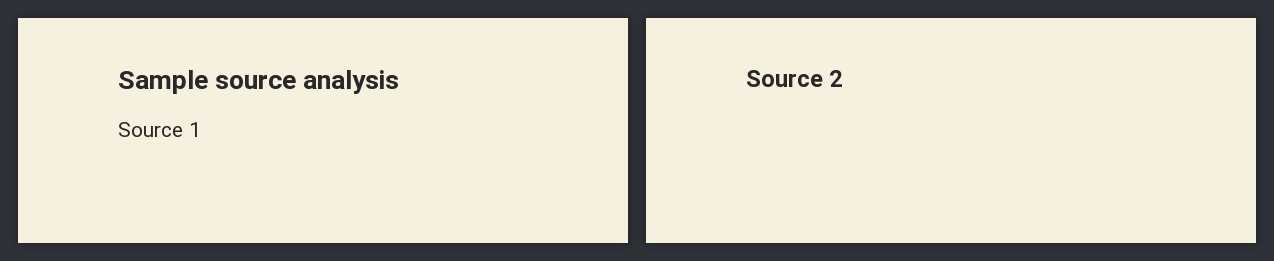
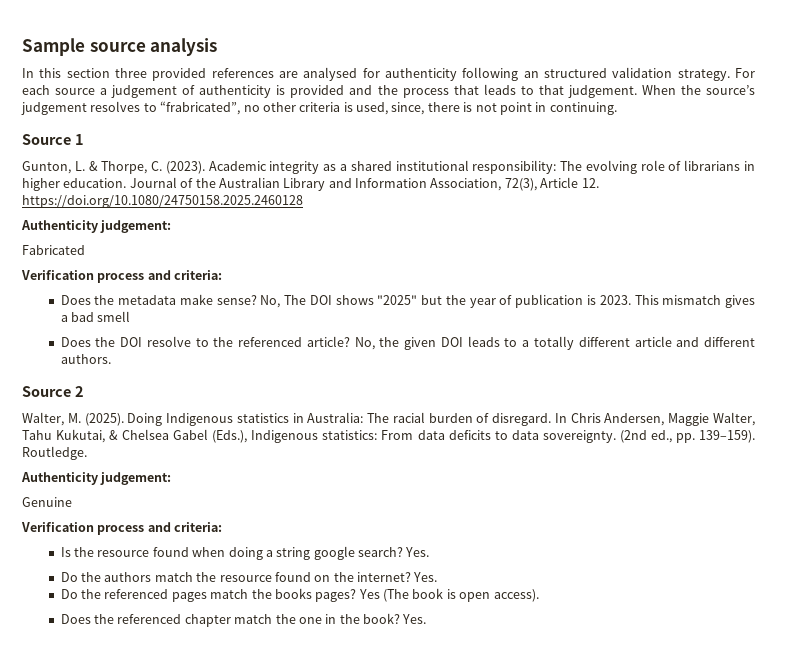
+ In this section three provided references are analysed for authenticity following an structured validation strategy. For each source a judgement of authenticity is provided and the process that leads to that judgement. When the source’s judgement resolves to “frabricated”, no other criteria is used, since, there is not point in continuing.
  Source 1
+ Gunton, L. & Thorpe, C. (2023). Academic integrity as a shared institutional responsibility: The evolving role of librarians in higher education. Journal of the Australian Library and Information Association, 72(3), Article 12. https://doi.org/10.1080/24750158.2025.2460128
+ Authenticity judgement:
+ Fabricated
+ Verification process and criteria:
+ Does the metadata make sense? No, The DOI shows "2025" but the year of publication is 2023. This mismatch gives a bad smell
+ Does the DOI resolve to the referenced article? No, the given DOI leads to a totally different article and different authors.
  Source 2
+ Walter, M. (2025). Doing Indigenous statistics in Australia: The racial burden of disregard. In Chris Andersen, Maggie Walter, Tahu Kukutai, & Chelsea Gabel (Eds.), Indigenous statistics: From data deficits to data sovereignty. (2nd ed., pp. 139–159). Routledge.
+ Authenticity judgement:
+ Genuine
+ Verification process and criteria:
+ Is the resource found when doing a string google search? Yes.
+ Do the authors match the resource found on the internet? Yes.
+ Do the referenced pages match the books pages? Yes (The book is open access).
+ Does the referenced chapter match the one in the book? Yes.

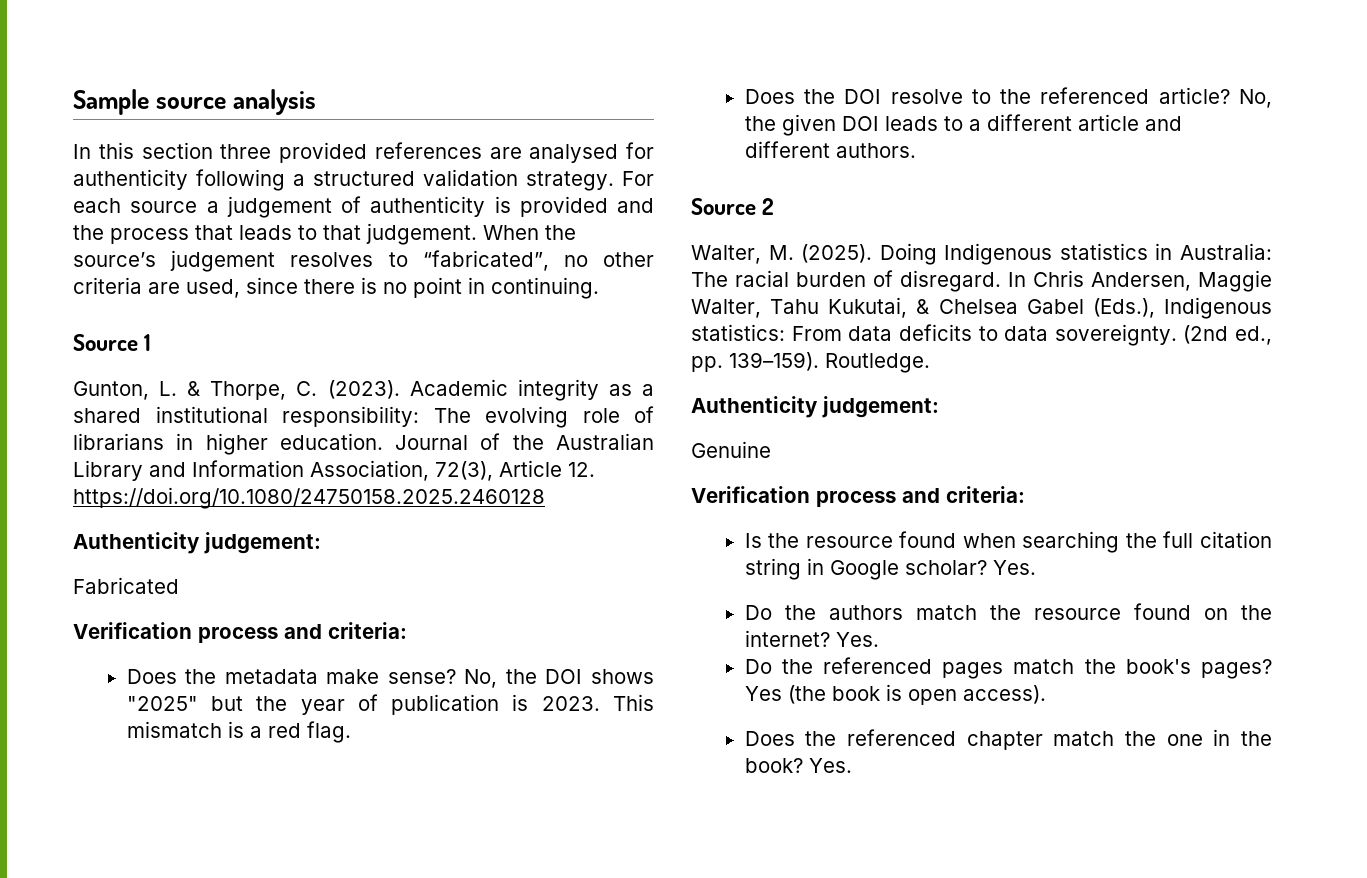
- In this section three provided references are analysed for authenticity following an structured validation strategy.
+ In this section three provided references are analysed for authenticity following a structured validation strategy.
- When the source’s judgement resolves to “frabricated”, no other criteria is used, since, there is not point in continuing.
+ When the source’s judgement resolves to “fabricated”, no other criteria are used, since there is no point in continuing.
- No, The DOI shows "2025" but the year of publication is 2023.
+ No, the DOI shows "2025" but the year of publication is 2023.
- This mismatch gives a bad smell
+ This mismatch is a red flag.
- No, the given DOI leads to a totally different article and different authors.
+ No, the given DOI leads to a different article and different authors.
- Is the resource found when doing a string google search?
+ Is the resource found when searching the full citation string in Google scholar?
- Do the referenced pages match the books pages?
+ Do the referenced pages match the book's pages?
- Yes (The book is open access).
+ Yes (the book is open access).

